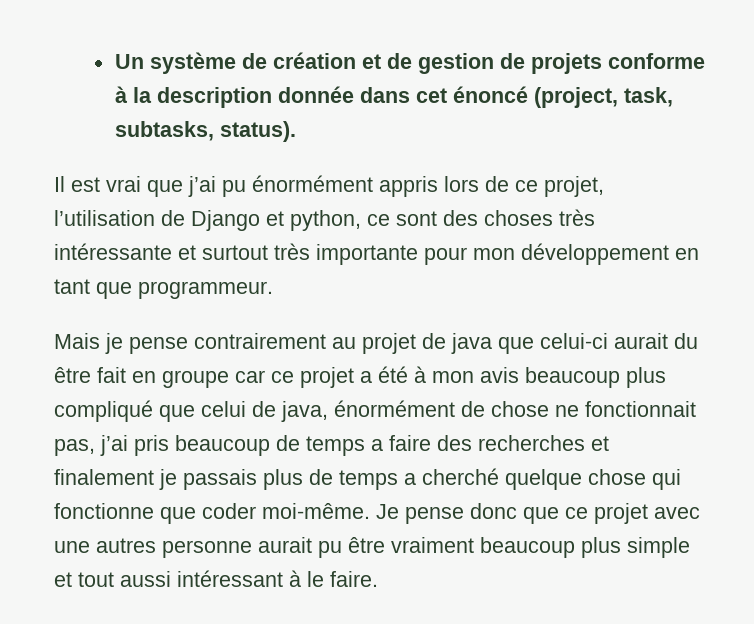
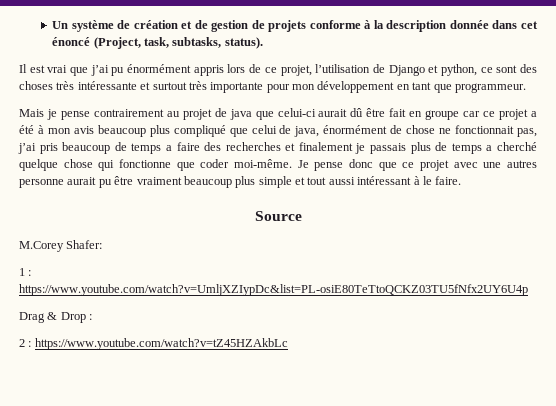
- Un système de création et de gestion de projets conforme à la description donnée dans cet énoncé (project, task, subtasks, status).
+ Un système de création et de gestion de projets conforme à la description donnée dans cet énoncé (Project, task, subtasks, status).
- Mais je pense contrairement au projet de java que celui-ci aurait du être fait en groupe car ce projet a été à mon avis beaucoup plus compliqué que celui de java, énormément de chose ne fonctionnait pas, j’ai pris beaucoup de temps a faire des recherches et finalement je passais plus de temps a cherché quelque chose qui fonctionne que coder moi-même.
+ Mais je pense contrairement au projet de java que celui-ci aurait dû être fait en groupe car ce projet a été à mon avis beaucoup plus compliqué que celui de java, énormément de chose ne fonctionnait pas, j’ai pris beaucoup de temps a faire des recherches et finalement je passais plus de temps a cherché quelque chose qui fonctionne que coder moi-même.
+ Source
+ M.Corey Shafer:
+ 1 : https://www.youtube.com/watch?v=UmljXZIypDc&list=PL-osiE80TeTtoQCKZ03TU5fNfx2UY6U4p
+ Drag & Drop :
+ 2 : https://www.youtube.com/watch?v=tZ45HZAkbLc

